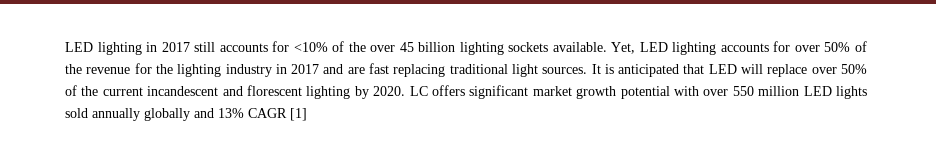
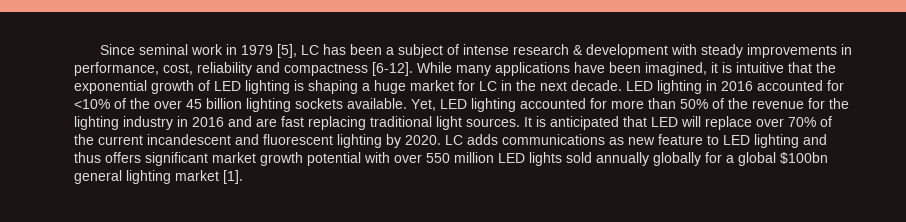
- LED lighting in 2017 still accounts for <10% of the over 45 billion lighting sockets available.
+ Since seminal work in 1979 [5], LC has been a subject of intense research & development with steady improvements in performance, cost, reliability and compactness [6-12]. While many applications have been imagined, it is intuitive that the exponential growth of LED lighting is shaping a huge market for LC in the next decade. LED lighting in 2016 accounted for <10% of the over 45 billion lighting sockets available.
- Yet, LED lighting accounts for over 50% of the revenue for the lighting industry in 2017 and are fast replacing traditional light sources.
+ Yet, LED lighting accounted for more than 50% of the revenue for the lighting industry in 2016 and are fast replacing traditional light sources.
- It is anticipated that LED will replace over 50% of the current incandescent and florescent lighting by 2020.
+ It is anticipated that LED will replace over 70% of the current incandescent and fluorescent lighting by 2020.
- LC offers significant market growth potential with over 550 million LED lights sold annually globally and 13% CAGR [1]
+ LC adds communications as new feature to LED lighting and thus offers significant market growth potential with over 550 million LED lights sold annually globally for a global $100bn general lighting market [1].

